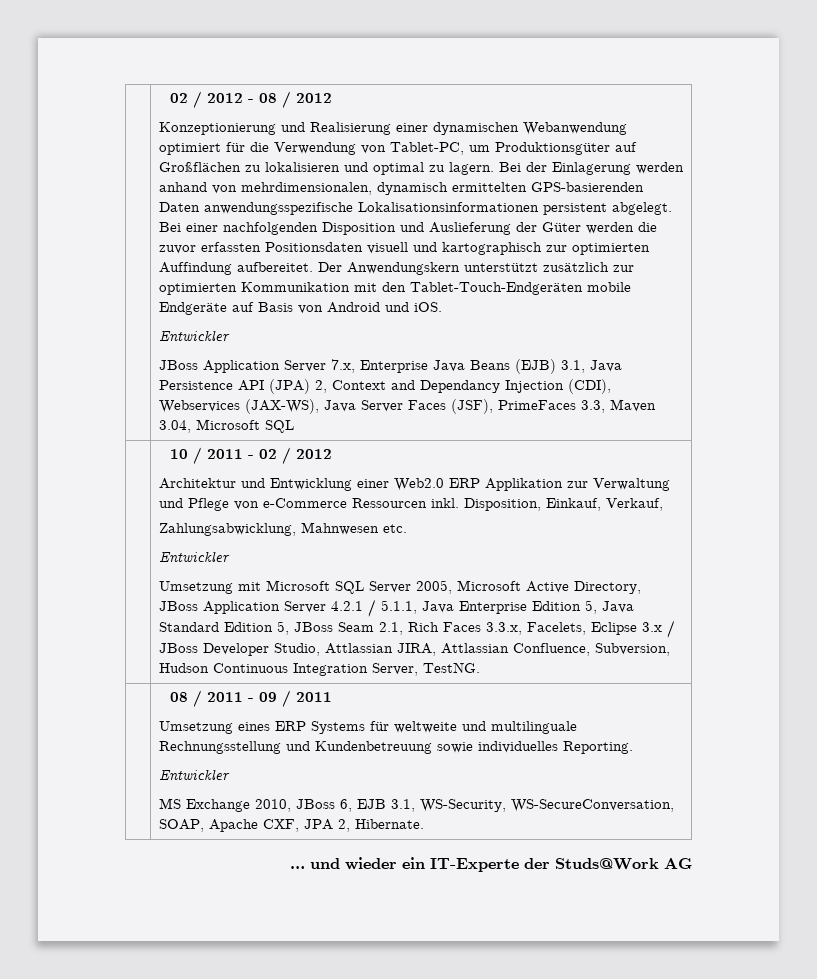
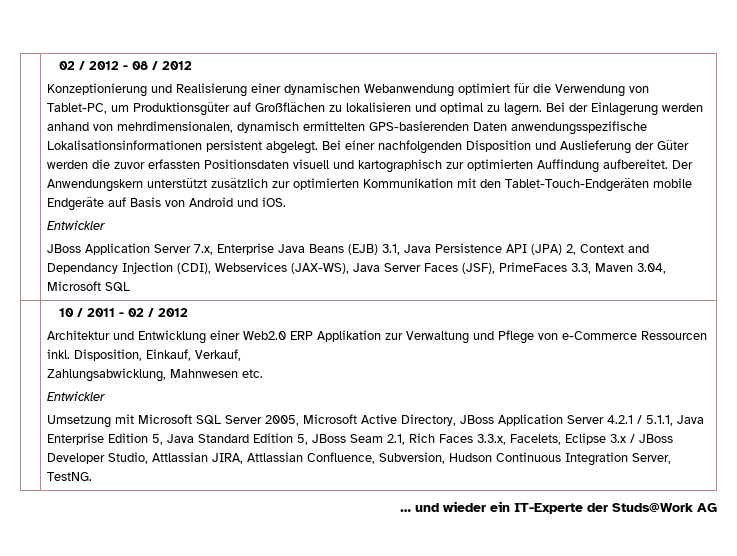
- | 08 / 2011 - 09 / 2011
- Umsetzung eines ERP Systems für weltweite und multilinguale Rechnungsstellung und Kundenbetreuung sowie individuelles Reporting.
- Entwickler
- MS Exchange 2010, JBoss 6, EJB 3.1, WS-Security, WS-SecureConversation, SOAP, Apache CXF, JPA 2, Hibernate.

